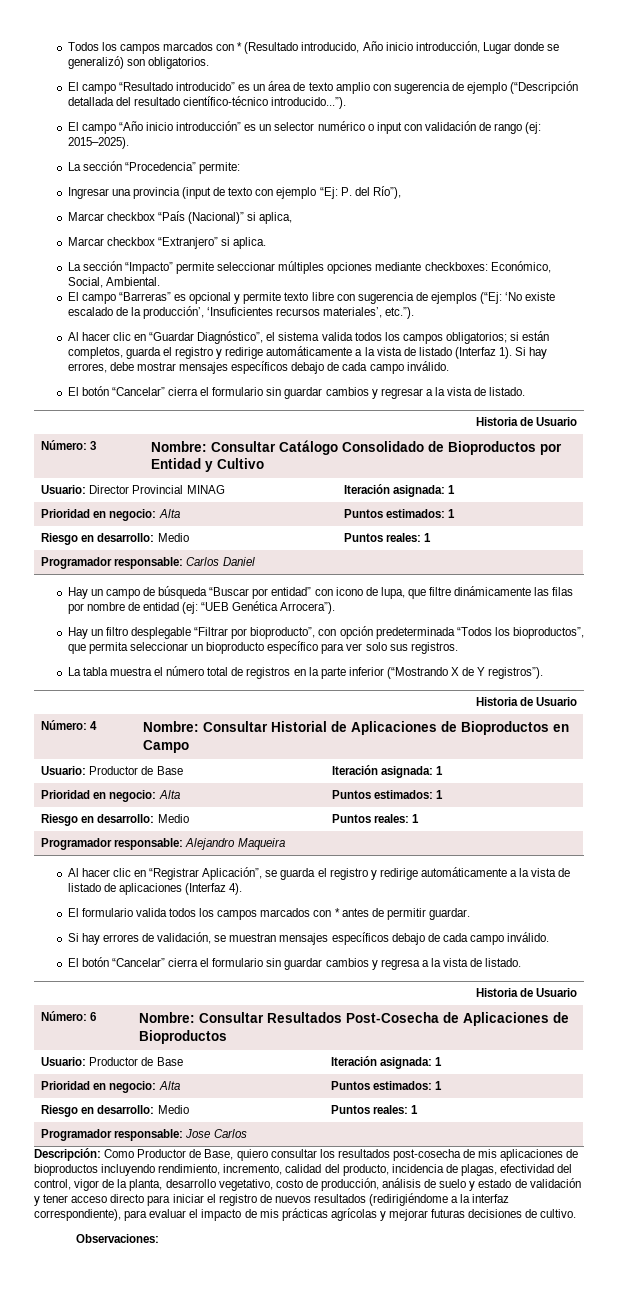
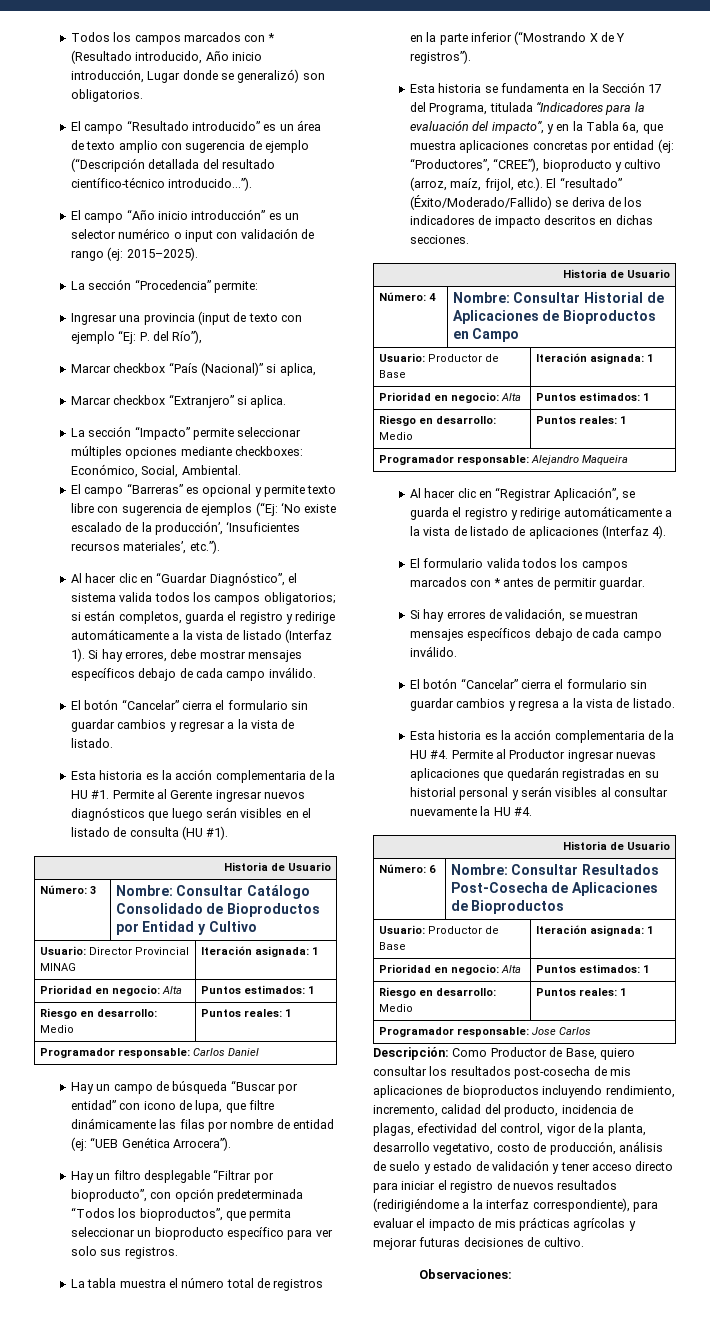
+ Esta historia es la acción complementaria de la HU #1. Permite al Gerente ingresar nuevos diagnósticos que luego serán visibles en el listado de consulta (HU #1).
+ Esta historia se fundamenta en la Sección 17 del Programa, titulada “Indicadores para la evaluación del impacto”, y en la Tabla 6a, que muestra aplicaciones concretas por entidad (ej: “Productores”, “CREE”), bioproducto y cultivo (arroz, maíz, frijol, etc.). El “resultado” (Éxito/Moderado/Fallido) se deriva de los indicadores de impacto descritos en dichas secciones.
+ Esta historia es la acción complementaria de la HU #4. Permite al Productor ingresar nuevas aplicaciones que quedarán registradas en su historial personal y serán visibles al consultar nuevamente la HU #4.

